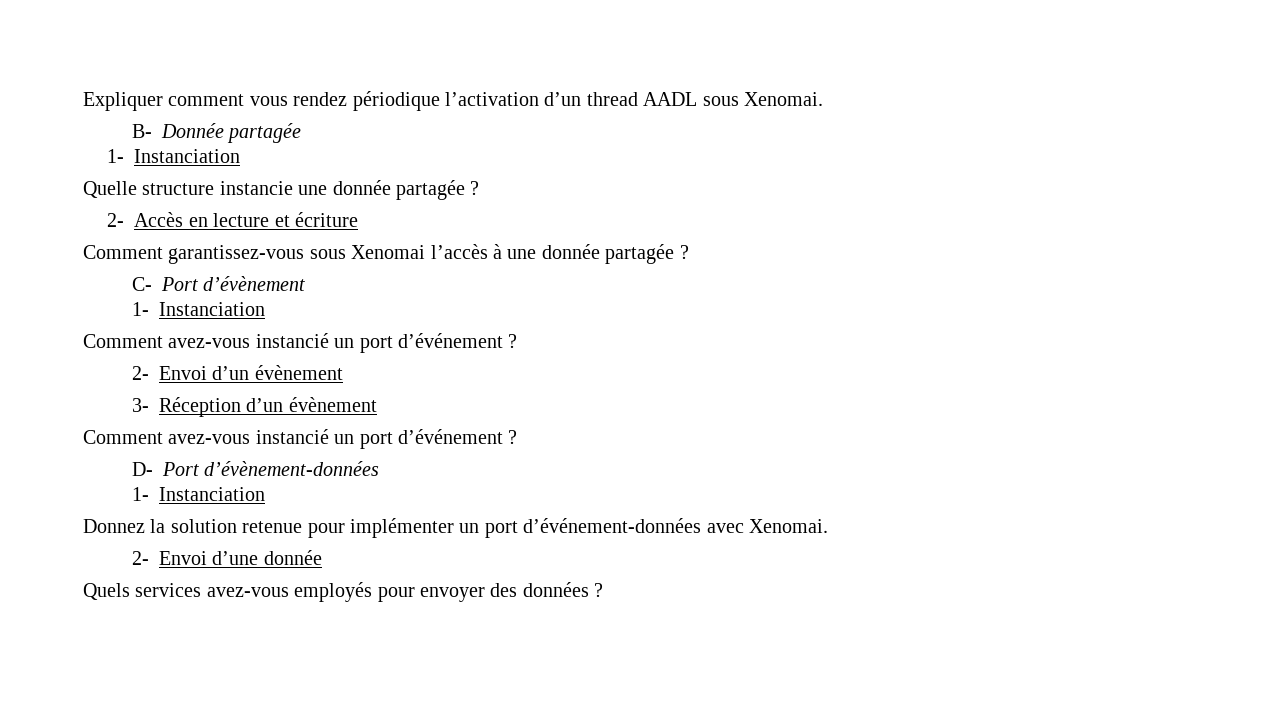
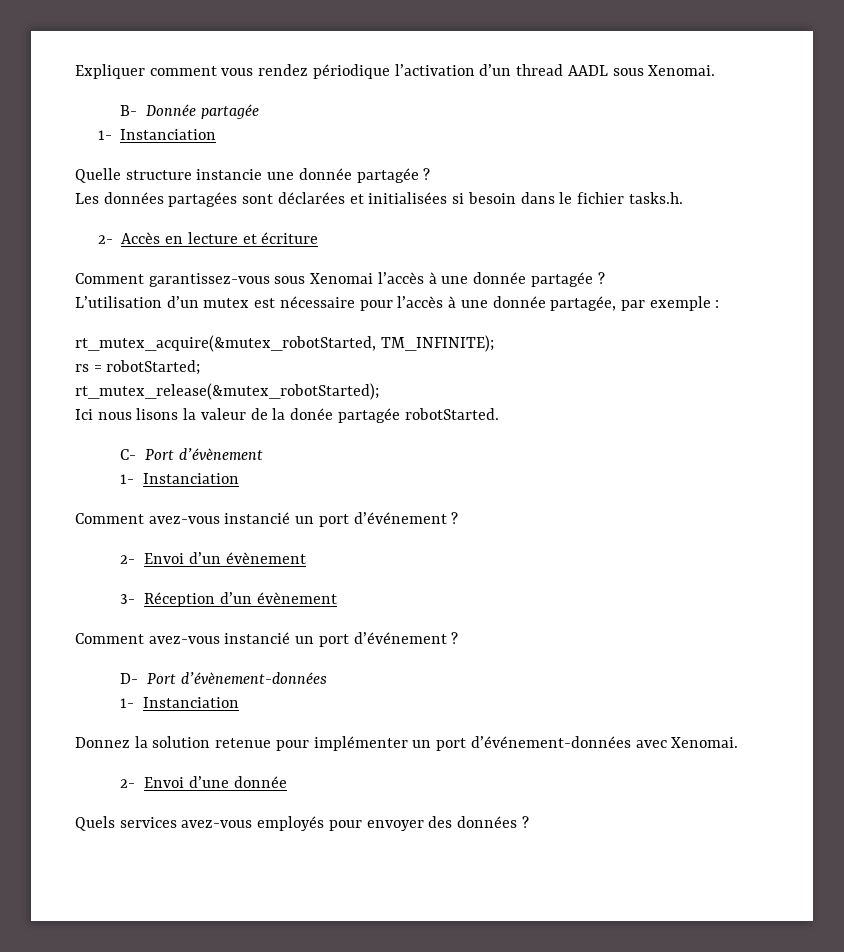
+ Les données partagées sont déclarées et initialisées si besoin dans le fichier tasks.h.
+ L’utilisation d’un mutex est nécessaire pour l’accès à une donnée partagée, par exemple :
+ rt_mutex_acquire(&mutex_robotStarted, TM_INFINITE);
+ rs = robotStarted;
+ rt_mutex_release(&mutex_robotStarted);
+ Ici nous lisons la valeur de la donée partagée robotStarted.

